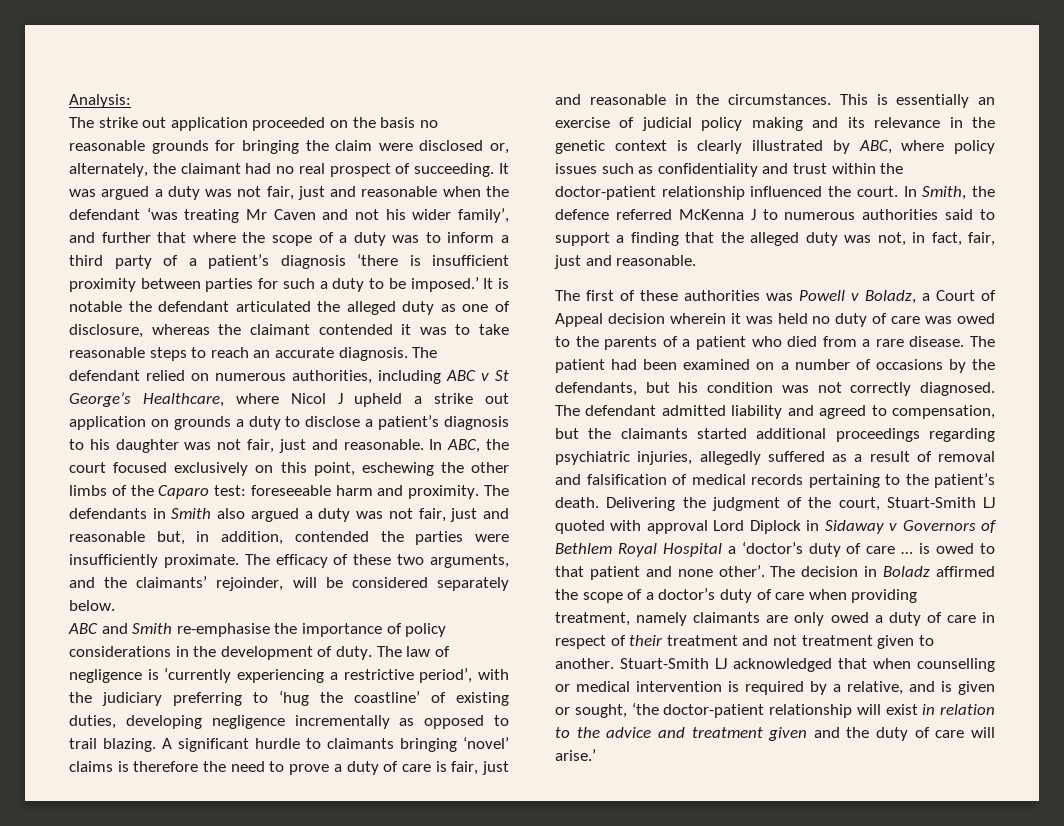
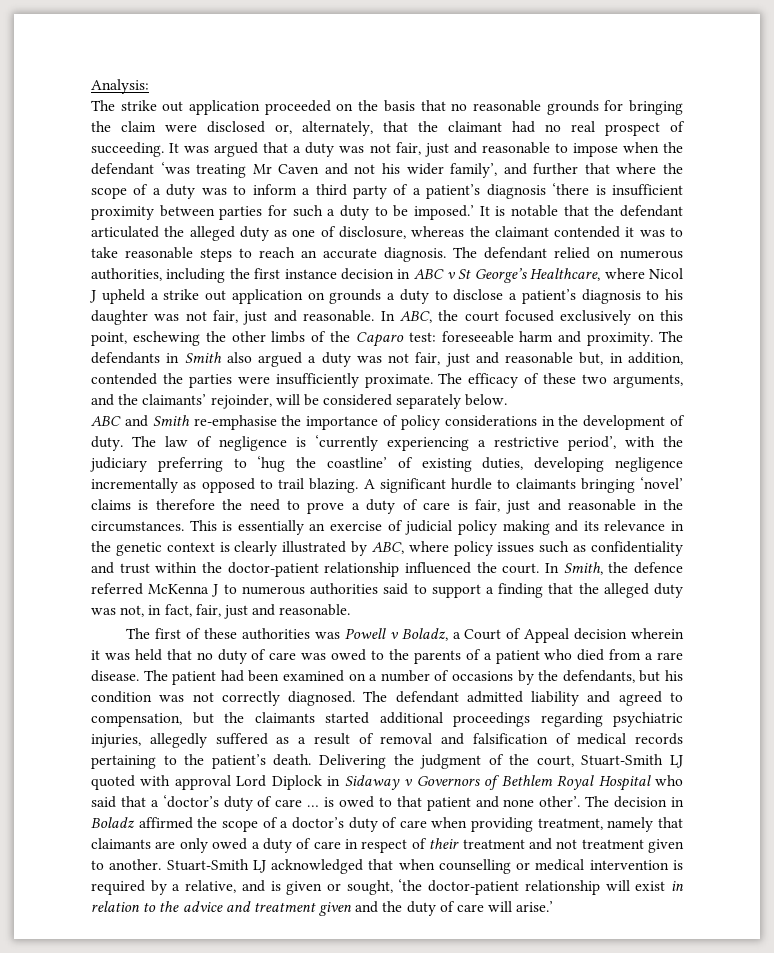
- The strike out application proceeded on the basis no reasonable grounds for bringing the claim were disclosed or, alternately, the claimant had no real prospect of succeeding.
+ The strike out application proceeded on the basis that no reasonable grounds for bringing the claim were disclosed or, alternately, that the claimant had no real prospect of succeeding.
- It was argued a duty was not fair, just and reasonable when the defendant ‘was treating Mr Caven and not his wider family’, and further that where the scope of a duty was to inform a third party of a patient’s diagnosis ‘there is insufficient proximity between parties for such a duty to be imposed.’
+ It was argued that a duty was not fair, just and reasonable to impose when the defendant ‘was treating Mr Caven and not his wider family’, and further that where the scope of a duty was to inform a third party of a patient’s diagnosis ‘there is insufficient proximity between parties for such a duty to be imposed.’
- It is notable the defendant articulated the alleged duty as one of disclosure, whereas the claimant contended it was to take reasonable steps to reach an accurate diagnosis.
+ It is notable that the defendant articulated the alleged duty as one of disclosure, whereas the claimant contended it was to take reasonable steps to reach an accurate diagnosis.
- The defendant relied on numerous authorities, including ABC v St George’s Healthcare, where Nicol J upheld a strike out application on grounds a duty to disclose a patient’s diagnosis to his daughter was not fair, just and reasonable.
+ The defendant relied on numerous authorities, including the first instance decision in ABC v St George’s Healthcare, where Nicol J upheld a strike out application on grounds a duty to disclose a patient’s diagnosis to his daughter was not fair, just and reasonable.
- The first of these authorities was Powell v Boladz, a Court of Appeal decision wherein it was held no duty of care was owed to the parents of a patient who died from a rare disease.
+ The first of these authorities was Powell v Boladz, a Court of Appeal decision wherein it was held that no duty of care was owed to the parents of a patient who died from a rare disease.
- Delivering the judgment of the court, Stuart-Smith LJ quoted with approval Lord Diplock in Sidaway v Governors of Bethlem Royal Hospital a ‘doctor’s duty of care … is owed to that patient and none other’.
+ Delivering the judgment of the court, Stuart-Smith LJ quoted with approval Lord Diplock in Sidaway v Governors of Bethlem Royal Hospital who said that a ‘doctor’s duty of care … is owed to that patient and none other’.
- The decision in Boladz affirmed the scope of a doctor’s duty of care when providing treatment, namely claimants are only owed a duty of care in respect of their treatment and not treatment given to another.
+ The decision in Boladz affirmed the scope of a doctor’s duty of care when providing treatment, namely that claimants are only owed a duty of care in respect of their treatment and not treatment given to another.

